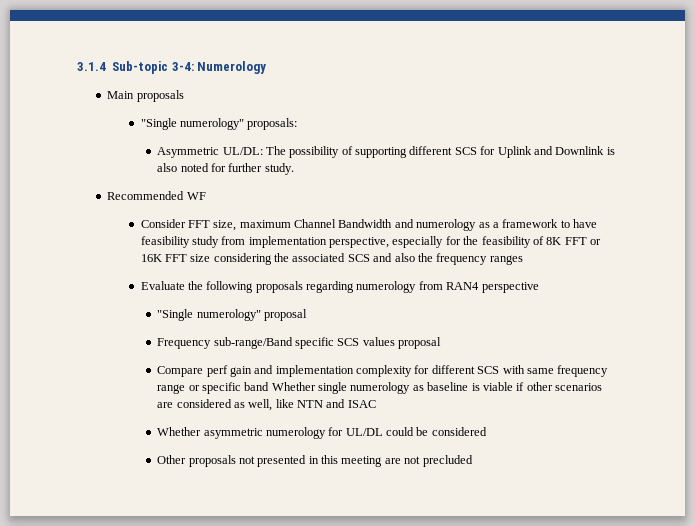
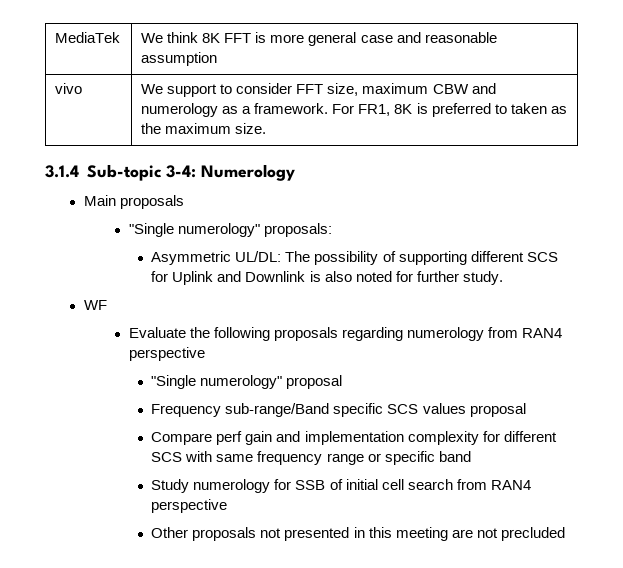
+ MediaTek | We think 8K FFT is more general case and reasonable assumption
+ vivo | We support to consider FFT size, maximum CBW and numerology as a framework. For FR1, 8K is preferred to taken as the maximum size.
- Recommended WF
+ WF
- Consider FFT size, maximum Channel Bandwidth and numerology as a framework to have feasibility study from implementation perspective, especially for the feasibility of 8K FFT or 16K FFT size considering the associated SCS and also the frequency ranges
- Compare perf gain and implementation complexity for different SCS with same frequency range or specific band Whether single numerology as baseline is viable if other scenarios are considered as well, like NTN and ISAC
- Whether asymmetric numerology for UL/DL could be considered
+ Compare perf gain and implementation complexity for different SCS with same frequency range or specific band
+ Study numerology for SSB of initial cell search from RAN4 perspective

